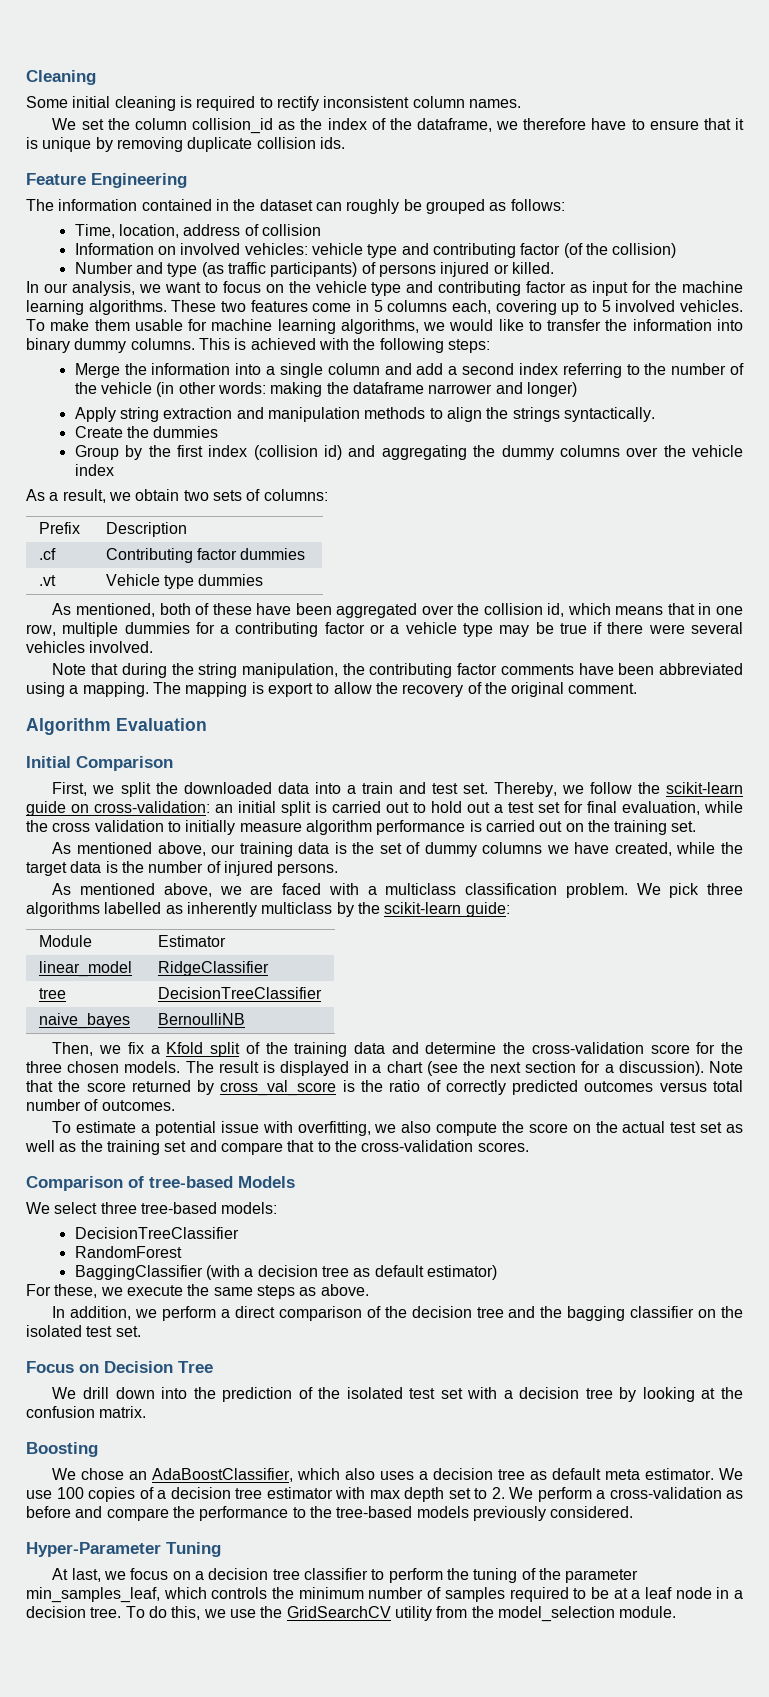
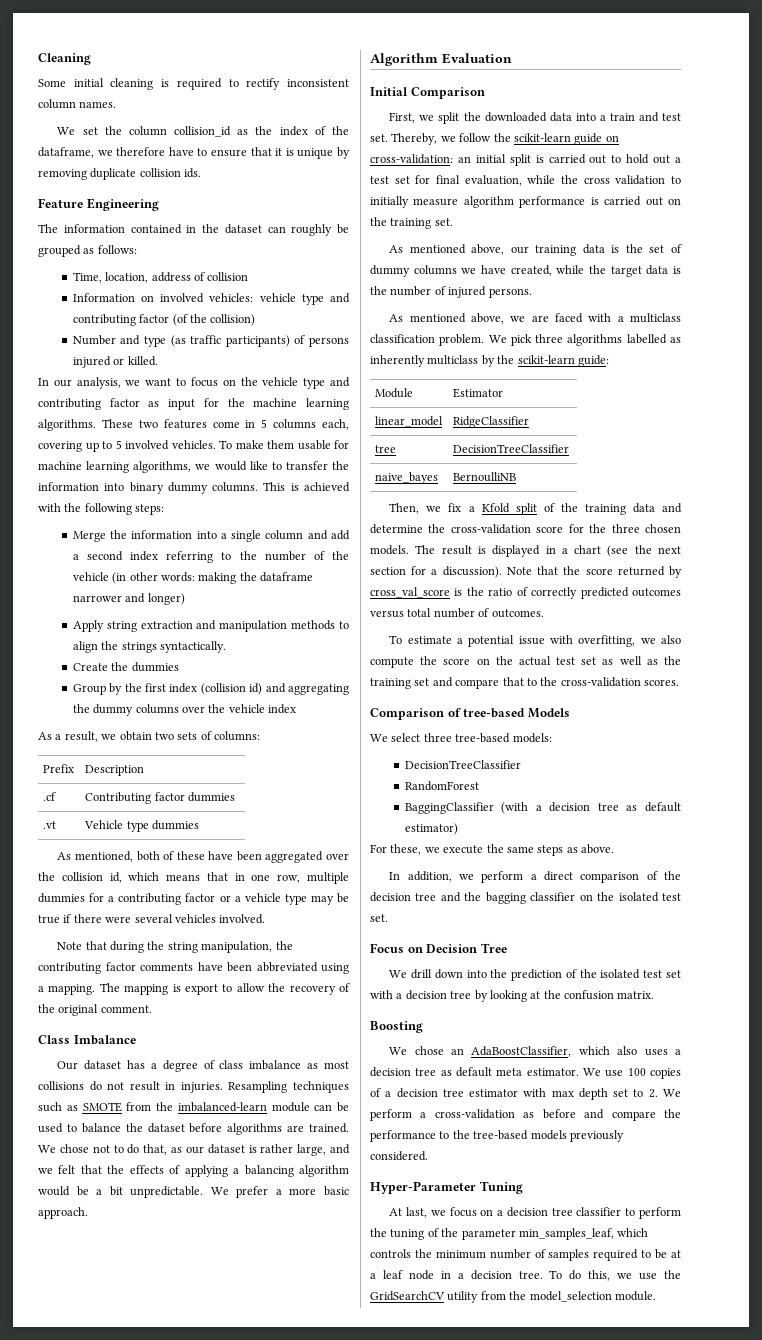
+ Class Imbalance
+ Our dataset has a degree of class imbalance as most collisions do not result in injuries. Resampling techniques such as SMOTE from the imbalanced-learn module can be used to balance the dataset before algorithms are trained. We chose not to do that, as our dataset is rather large, and we felt that the effects of applying a balancing algorithm would be a bit unpredictable. We prefer a more basic approach.

